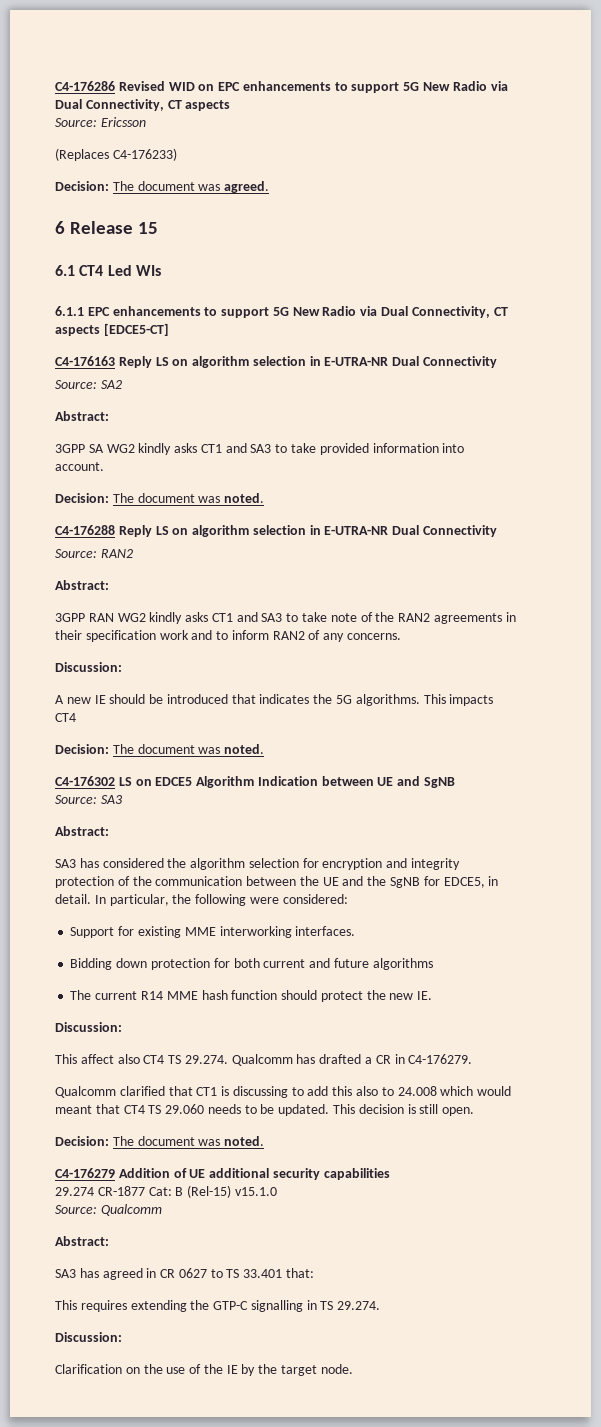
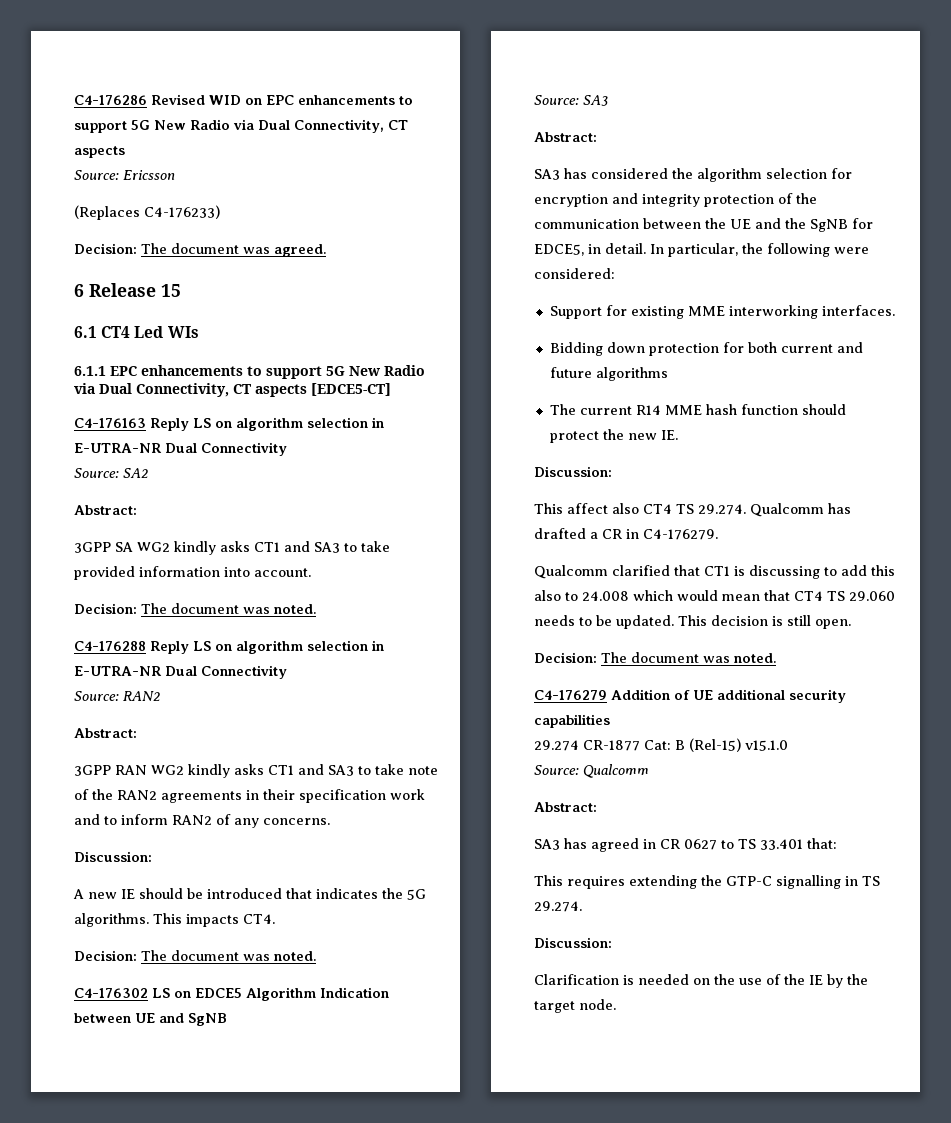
- This impacts CT4
+ This impacts CT4.
- Qualcomm clarified that CT1 is discussing to add this also to 24.008 which would meant that CT4 TS 29.060 needs to be updated.
+ Qualcomm clarified that CT1 is discussing to add this also to 24.008 which would mean that CT4 TS 29.060 needs to be updated.
- Clarification on the use of the IE by the target node.
+ Clarification is needed on the use of the IE by the target node.

